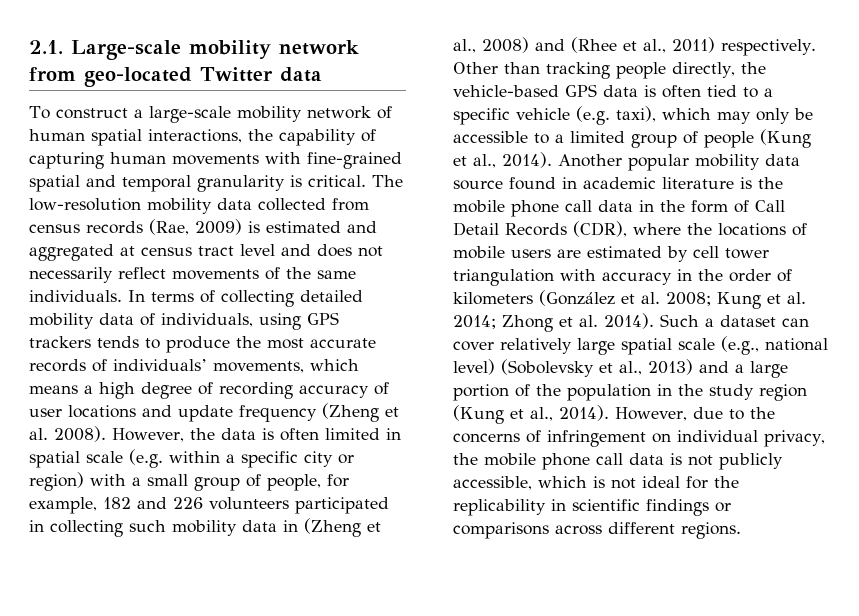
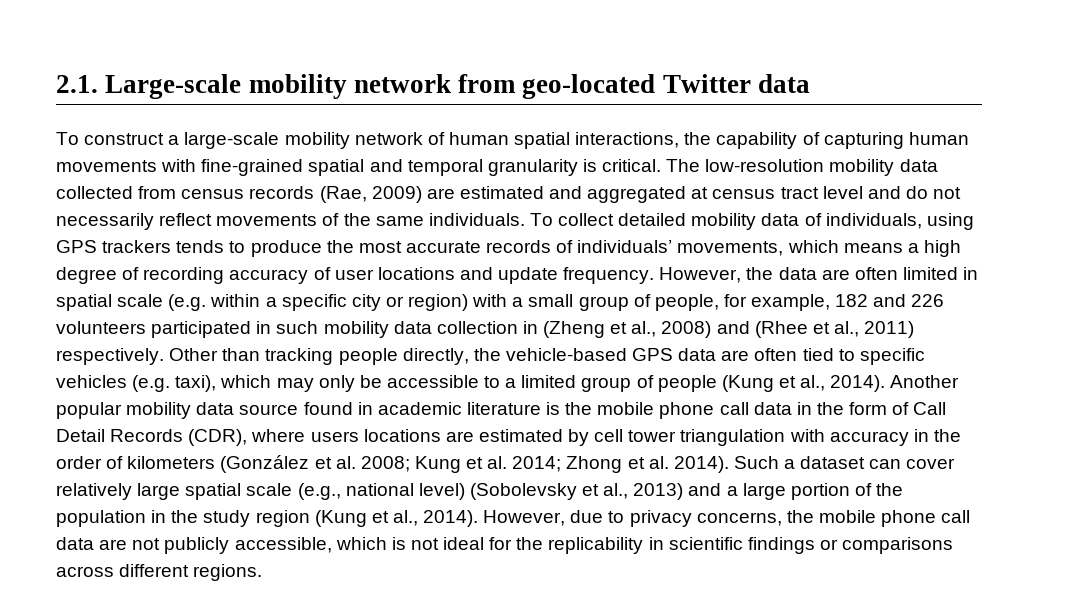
- The low-resolution mobility data collected from census records (Rae, 2009) is estimated and aggregated at census tract level and does not necessarily reflect movements of the same individuals.
+ The low-resolution mobility data collected from census records (Rae, 2009) are estimated and aggregated at census tract level and do not necessarily reflect movements of the same individuals.
- In terms of collecting detailed mobility data of individuals, using GPS trackers tends to produce the most accurate records of individuals’ movements, which means a high degree of recording accuracy of user locations and update frequency (Zheng et al. 2008).
+ To collect detailed mobility data of individuals, using GPS trackers tends to produce the most accurate records of individuals’ movements, which means a high degree of recording accuracy of user locations and update frequency.
- However, the data is often limited in spatial scale (e.g. within a specific city or region) with a small group of people, for example, 182 and 226 volunteers participated in collecting such mobility data in (Zheng et al., 2008) and (Rhee et al., 2011) respectively.
+ However, the data are often limited in spatial scale (e.g. within a specific city or region) with a small group of people, for example, 182 and 226 volunteers participated in such mobility data collection in (Zheng et al., 2008) and (Rhee et al., 2011) respectively.
- Other than tracking people directly, the vehicle-based GPS data is often tied to a specific vehicle (e.g. taxi), which may only be accessible to a limited group of people (Kung et al., 2014).
+ Other than tracking people directly, the vehicle-based GPS data are often tied to specific vehicles (e.g. taxi), which may only be accessible to a limited group of people (Kung et al., 2014).
- Another popular mobility data source found in academic literature is the mobile phone call data in the form of Call Detail Records (CDR), where the locations of mobile users are estimated by cell tower triangulation with accuracy in the order of kilometers (González et al. 2008; Kung et al. 2014; Zhong et al. 2014).
+ Another popular mobility data source found in academic literature is the mobile phone call data in the form of Call Detail Records (CDR), where users locations are estimated by cell tower triangulation with accuracy in the order of kilometers (González et al. 2008; Kung et al. 2014; Zhong et al. 2014).
- However, due to the concerns of infringement on individual privacy, the mobile phone call data is not publicly accessible, which is not ideal for the replicability in scientific findings or comparisons across different regions.
+ However, due to privacy concerns, the mobile phone call data are not publicly accessible, which is not ideal for the replicability in scientific findings or comparisons across different regions.

